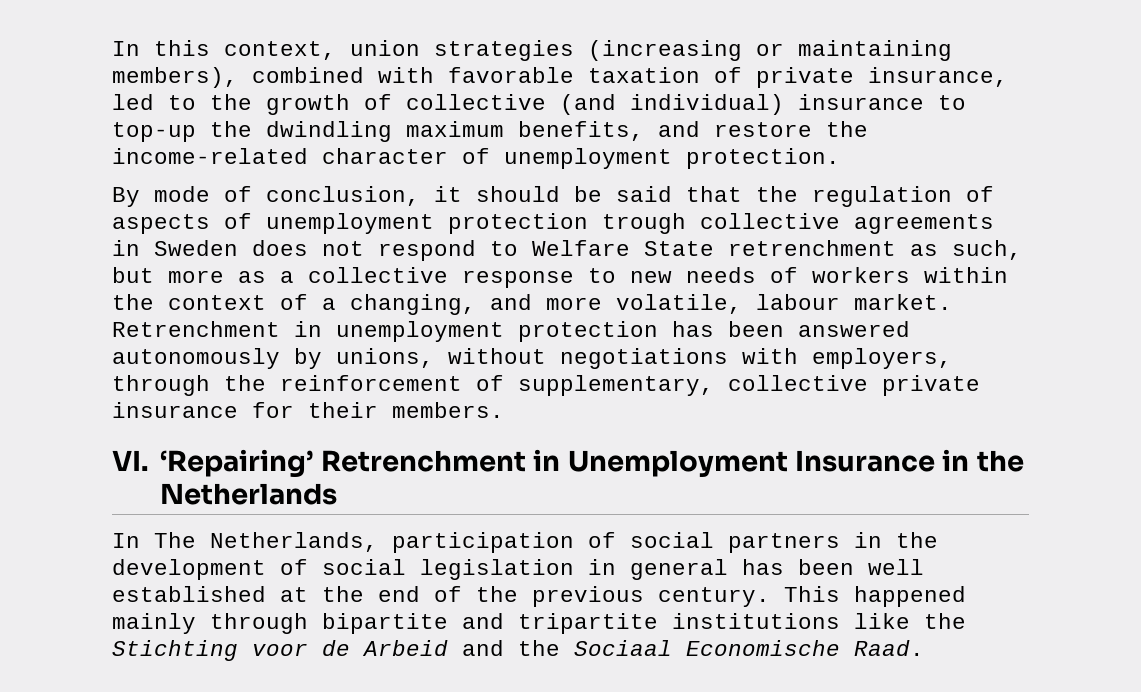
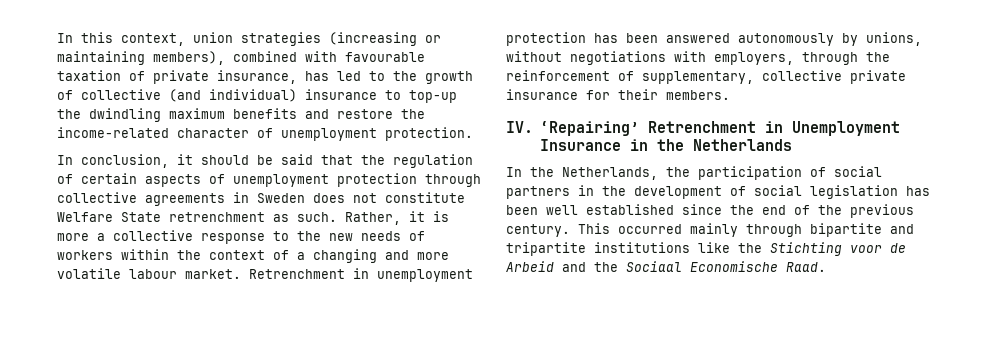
- In this context, union strategies (increasing or maintaining members), combined with favorable taxation of private insurance, led to the growth of collective (and individual) insurance to top-up the dwindling maximum benefits, and restore the income-related character of unemployment protection.
+ In this context, union strategies (increasing or maintaining members), combined with favourable taxation of private insurance, has led to the growth of collective (and individual) insurance to top-up the dwindling maximum benefits and restore the income-related character of unemployment protection.
- By mode of conclusion, it should be said that the regulation of aspects of unemployment protection trough collective agreements in Sweden does not respond to Welfare State retrenchment as such, but more as a collective response to new needs of workers within the context of a changing, and more volatile, labour market.
+ In conclusion, it should be said that the regulation of certain aspects of unemployment protection through collective agreements in Sweden does not constitute Welfare State retrenchment as such. Rather, it is more a collective response to the new needs of workers within the context of a changing and more volatile labour market.
- VI. ‘Repairing’ Retrenchment in Unemployment Insurance in the Netherlands
+ IV. ‘Repairing’ Retrenchment in Unemployment Insurance in the Netherlands
- In The Netherlands, participation of social partners in the development of social legislation in general has been well established at the end of the previous century.
+ In the Netherlands, the participation of social partners in the development of social legislation has been well established since the end of the previous century.
- This happened mainly through bipartite and tripartite institutions like the Stichting voor de Arbeid and the Sociaal Economische Raad.
+ This occurred mainly through bipartite and tripartite institutions like the Stichting voor de Arbeid and the Sociaal Economische Raad.

